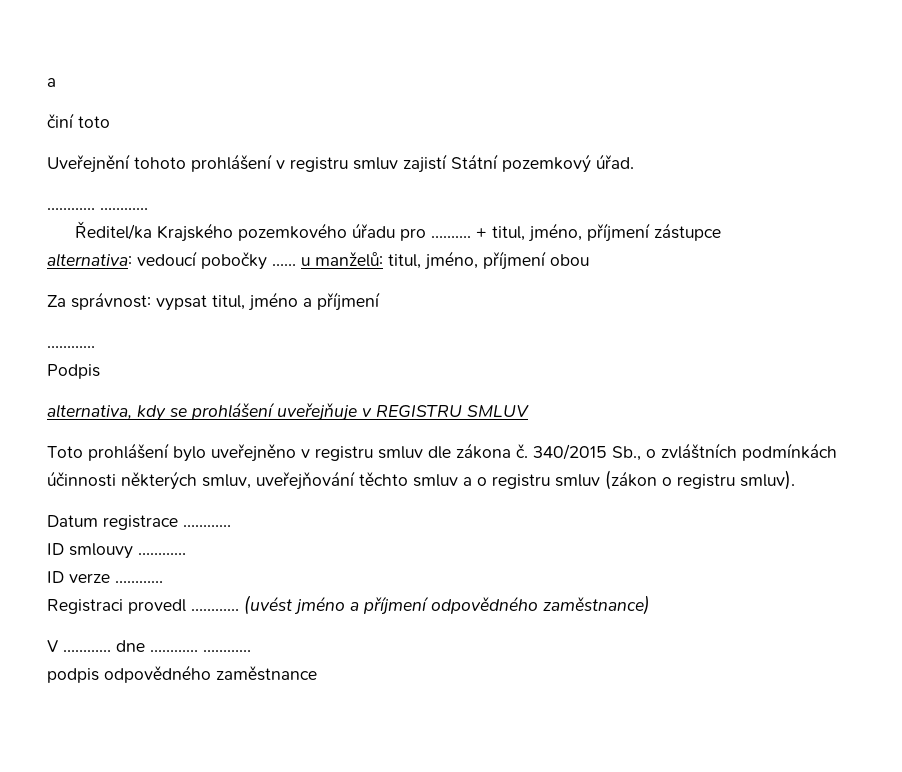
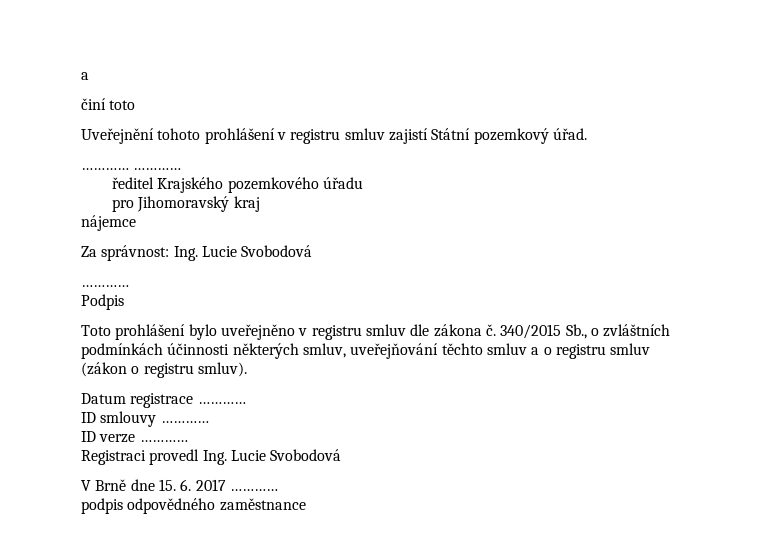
- Ředitel/ka Krajského pozemkového úřadu pro ………. + titul, jméno, příjmení zástupce
- alternativa: vedoucí pobočky …… u manželů: titul, jméno, příjmení obou
- Za správnost: vypsat titul, jméno a příjmení
+ ředitel Krajského pozemkového úřadu
+ pro Jihomoravský kraj
+ nájemce
+ Za správnost: Ing. Lucie Svobodová
  …………
  Podpis
- alternativa, kdy se prohlášení uveřejňuje v REGISTRU SMLUV
- Registraci provedl ………… (uvést jméno a příjmení odpovědného zaměstnance)
- V ………… dne ………… …………
+ Registraci provedl Ing. Lucie Svobodová
+ V Brně dne 15. 6. 2017 …………

